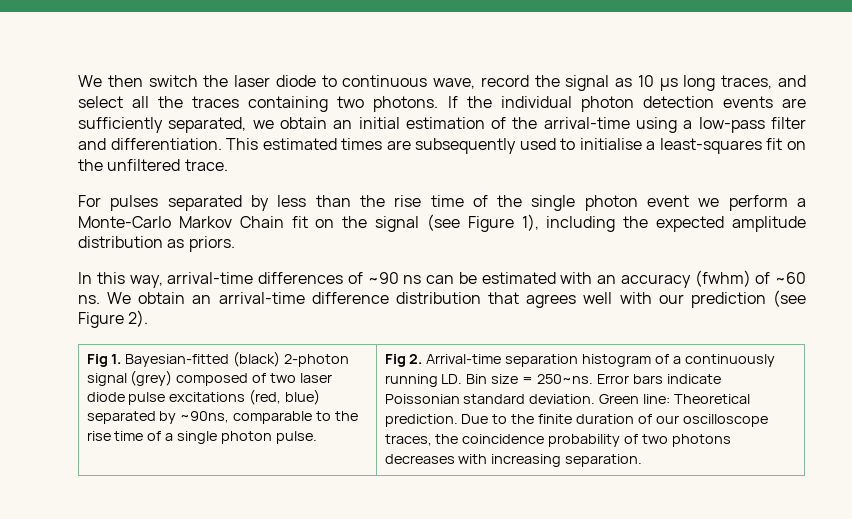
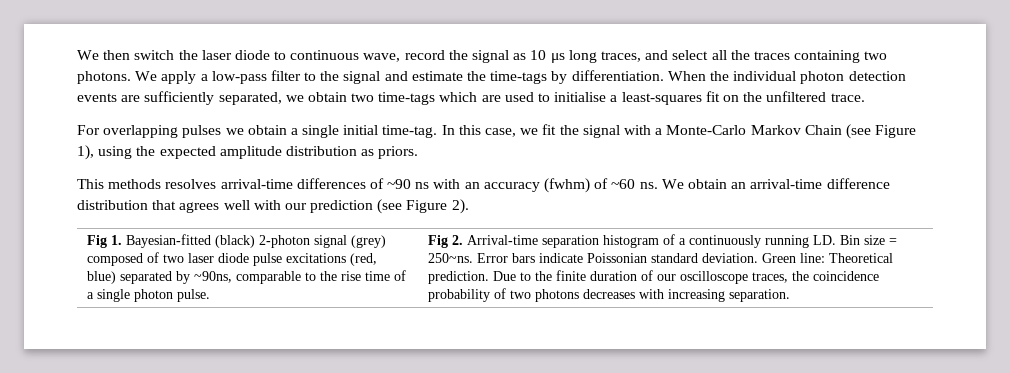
- If the individual photon detection events are sufficiently separated, we obtain an initial estimation of the arrival-time using a low-pass filter and differentiation. This estimated times are subsequently used to initialise a least-squares fit on the unfiltered trace.
+ We apply a low-pass filter to the signal and estimate the time-tags by differentiation. When the individual photon detection events are sufficiently separated, we obtain two time-tags which are used to initialise a least-squares fit on the unfiltered trace.
- For pulses separated by less than the rise time of the single photon event we perform a Monte-Carlo Markov Chain fit on the signal (see Figure 1), including the expected amplitude distribution as priors.
+ For overlapping pulses we obtain a single initial time-tag. In this case, we fit the signal with a Monte-Carlo Markov Chain (see Figure 1), using the expected amplitude distribution as priors.
- In this way, arrival-time differences of ~90 ns can be estimated with an accuracy (fwhm) of ~60 ns.
+ This methods resolves arrival-time differences of ~90 ns with an accuracy (fwhm) of ~60 ns.

